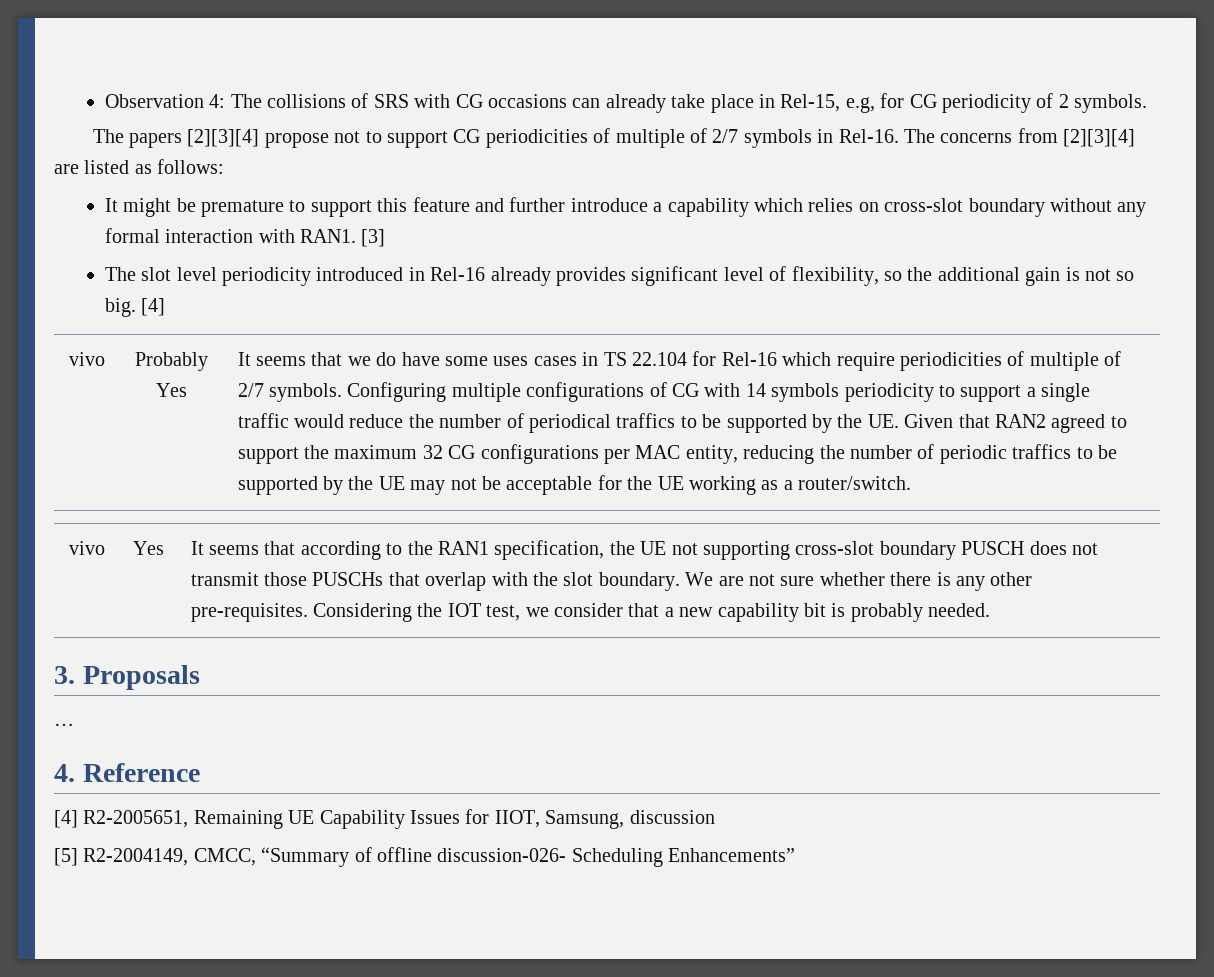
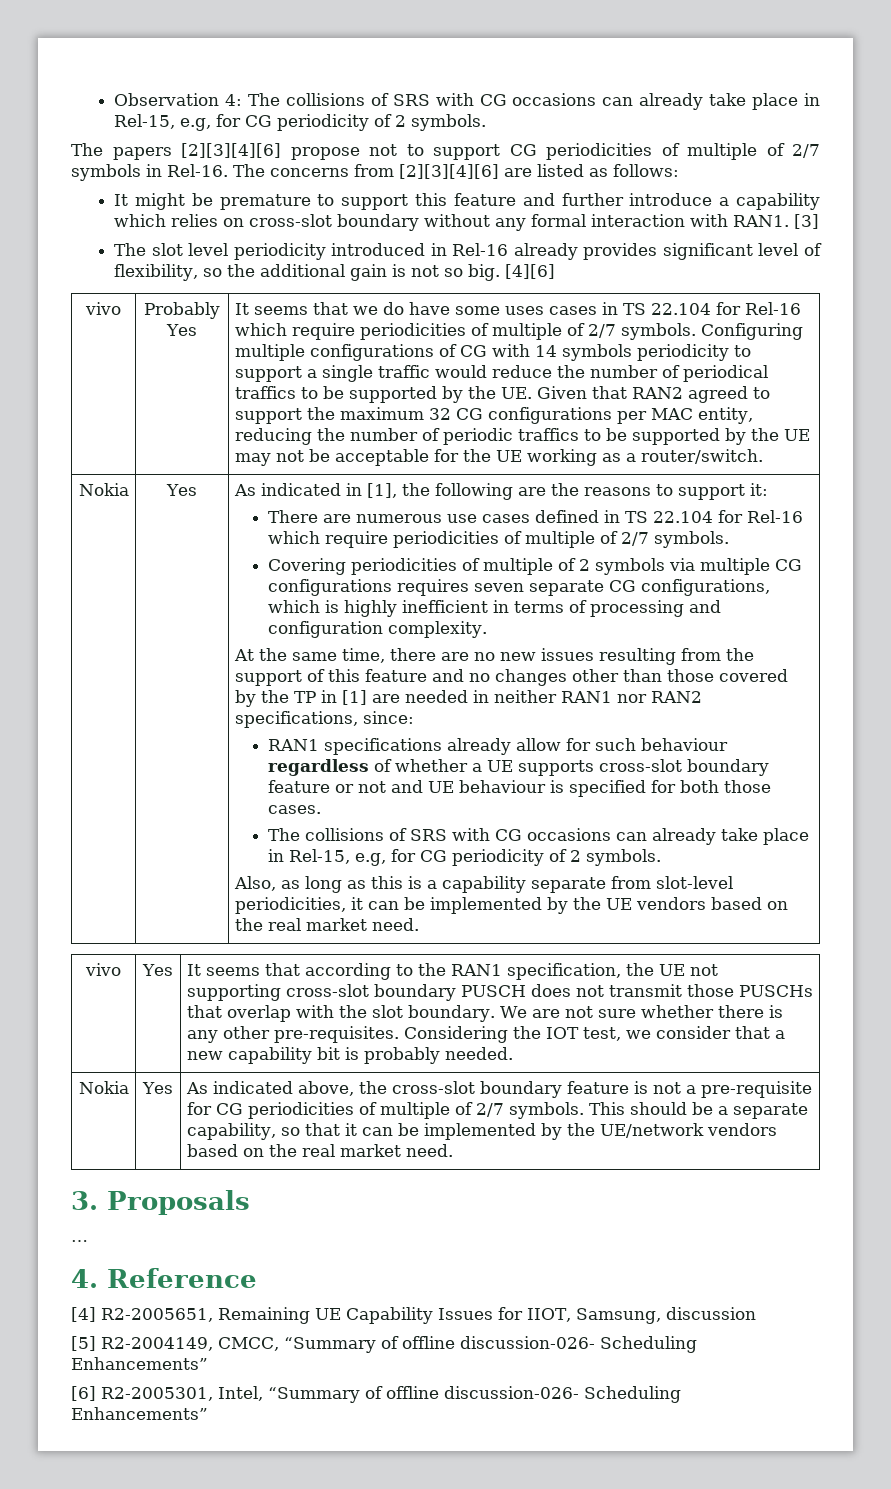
- The papers [2][3][4] propose not to support CG periodicities of multiple of 2/7 symbols in Rel-16.
+ The papers [2][3][4][6] propose not to support CG periodicities of multiple of 2/7 symbols in Rel-16.
- The concerns from [2][3][4] are listed as follows:
+ The concerns from [2][3][4][6] are listed as follows:
- The slot level periodicity introduced in Rel-16 already provides significant level of flexibility, so the additional gain is not so big. [4]
+ The slot level periodicity introduced in Rel-16 already provides significant level of flexibility, so the additional gain is not so big. [4][6]
+ Nokia | Yes | As indicated in [1], the following are the reasons to support it:
+ There are numerous use cases defined in TS 22.104 for Rel-16 which require periodicities of multiple of 2/7 symbols.
+ Covering periodicities of multiple of 2 symbols via multiple CG configurations requires seven separate CG configurations, which is highly inefficient in terms of processing and configuration complexity.
+ At the same time, there are no new issues resulting from the support of this feature and no changes other than those covered by the TP in [1] are needed in neither RAN1 nor RAN2 specifications, since:
+ RAN1 specifications already allow for such behaviour regardless of whether a UE supports cross-slot boundary feature or not and UE behaviour is specified for both those cases.
+ The collisions of SRS with CG occasions can already take place in Rel-15, e.g, for CG periodicity of 2 symbols.
+ Also, as long as this is a capability separate from slot-level periodicities, it can be implemented by the UE vendors based on the real market need.
+ Nokia | Yes | As indicated above, the cross-slot boundary feature is not a pre-requisite for CG periodicities of multiple of 2/7 symbols. This should be a separate capability, so that it can be implemented by the UE/network vendors based on the real market need.
+ [6] R2-2005301, Intel, “Summary of offline discussion-026- Scheduling Enhancements”

